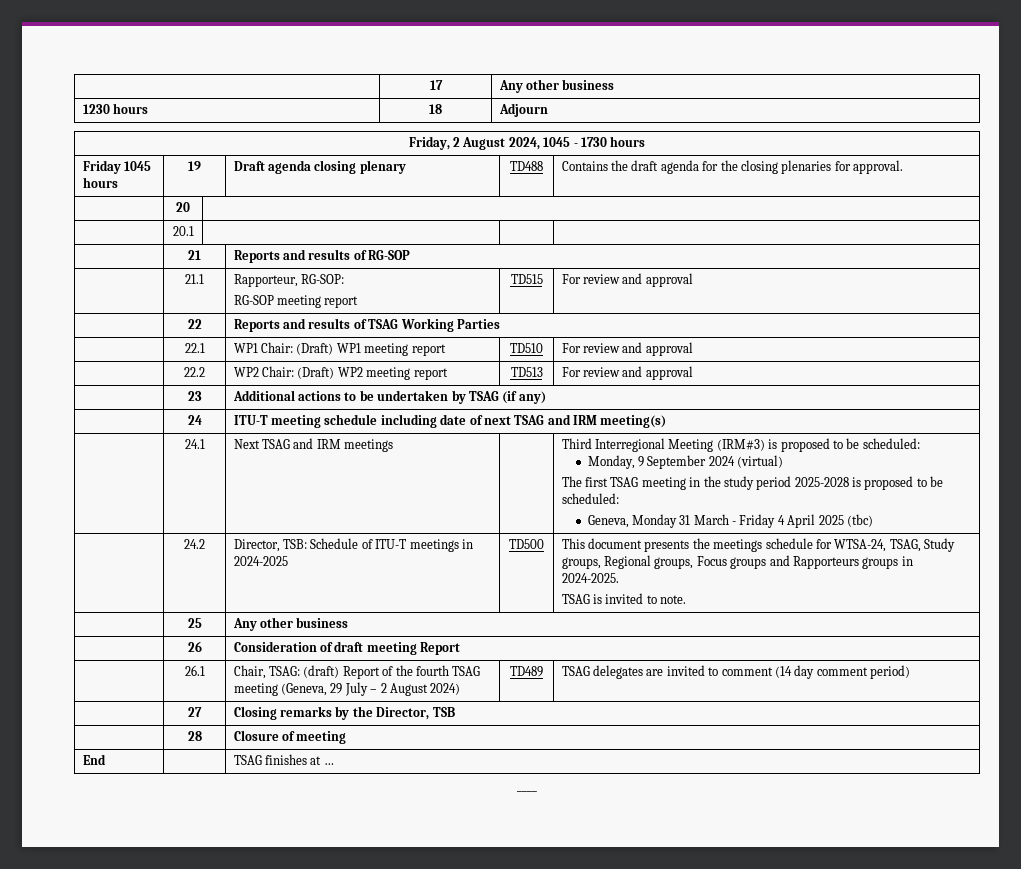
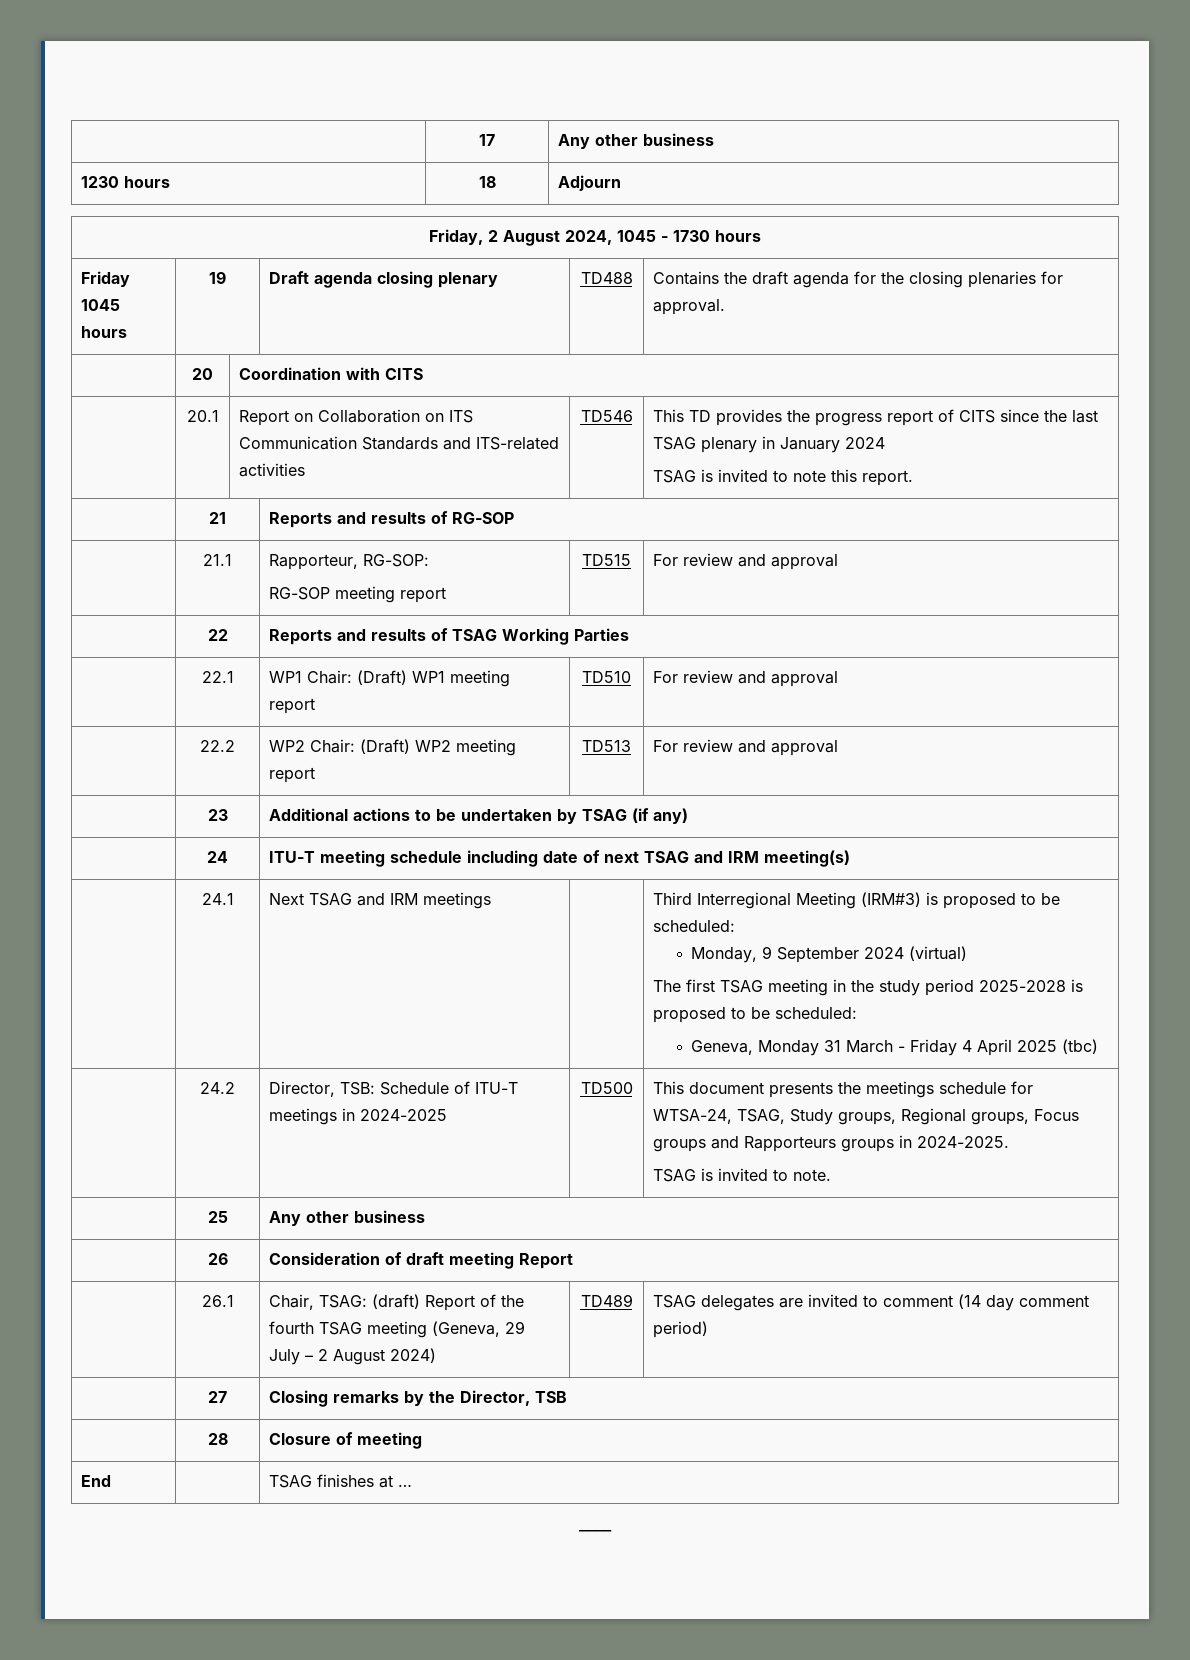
- | 20 |
- | 20.1 | | |
+ | 20 | Coordination with CITS
+ | 20.1 | Report on Collaboration on ITS Communication Standards and ITS-related activities | TD546 | This TD provides the progress report of CITS since the last TSAG plenary in January 2024
+ TSAG is invited to note this report.

